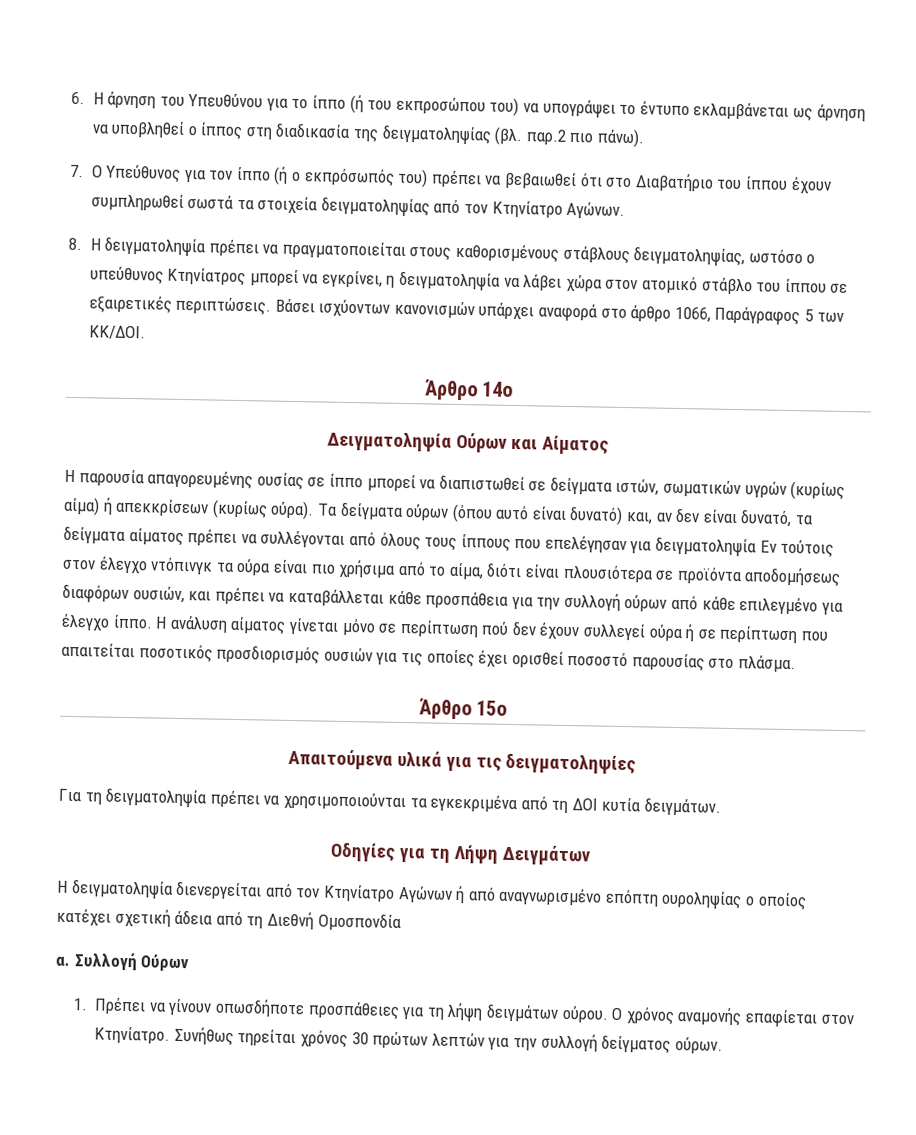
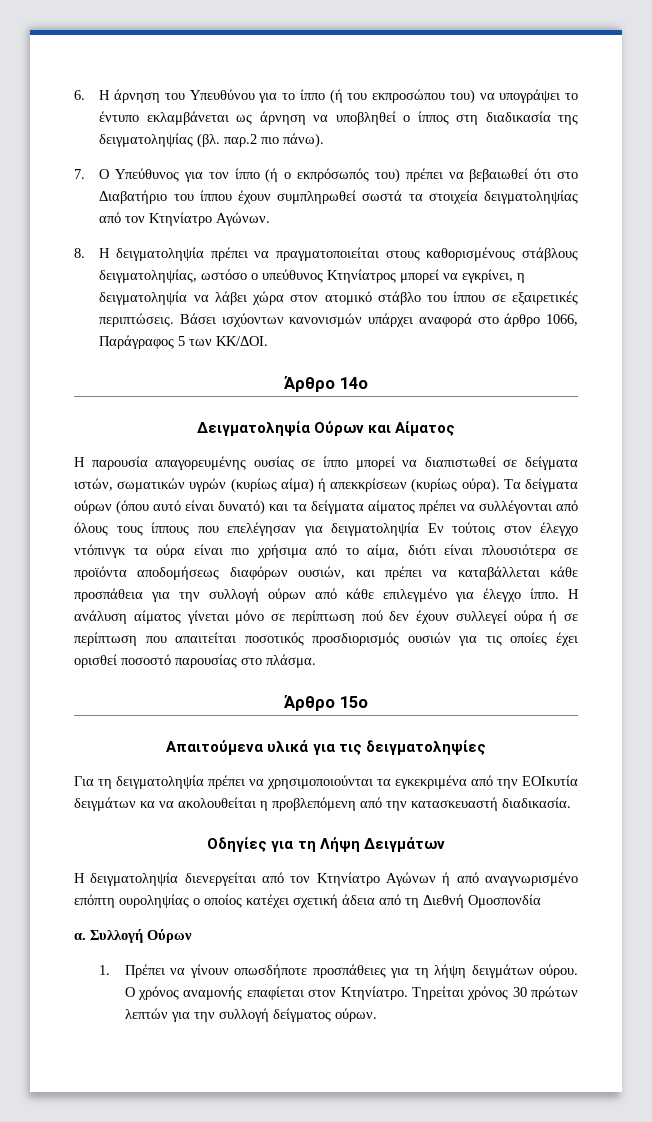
- Τα δείγματα ούρων (όπου αυτό είναι δυνατό) και, αν δεν είναι δυνατό, τα δείγματα αίματος πρέπει να συλλέγονται από όλους τους ίππους που επελέγησαν για δειγματοληψία Εν τούτοις στον έλεγχο ντόπινγκ τα ούρα είναι πιο χρήσιμα από το αίμα, διότι είναι πλουσιότερα σε προϊόντα αποδομήσεως διαφόρων ουσιών, και πρέπει να καταβάλλεται κάθε προσπάθεια για την συλλογή ούρων από κάθε επιλεγμένο για έλεγχο ίππο.
+ Τα δείγματα ούρων (όπου αυτό είναι δυνατό) και τα δείγματα αίματος πρέπει να συλλέγονται από όλους τους ίππους που επελέγησαν για δειγματοληψία Εν τούτοις στον έλεγχο ντόπινγκ τα ούρα είναι πιο χρήσιμα από το αίμα, διότι είναι πλουσιότερα σε προϊόντα αποδομήσεως διαφόρων ουσιών, και πρέπει να καταβάλλεται κάθε προσπάθεια για την συλλογή ούρων από κάθε επιλεγμένο για έλεγχο ίππο.
- Για τη δειγματοληψία πρέπει να χρησιμοποιούνται τα εγκεκριμένα από τη ΔΟΙ κυτία δειγμάτων.
+ Για τη δειγματοληψία πρέπει να χρησιμοποιούνται τα εγκεκριμένα από την ΕΟΙκυτία δειγμάτων κα να ακολουθείται η προβλεπόμενη από την κατασκευαστή διαδικασία.
- Συνήθως τηρείται χρόνος 30 πρώτων λεπτών για την συλλογή δείγματος ούρων.
+ Τηρείται χρόνος 30 πρώτων λεπτών για την συλλογή δείγματος ούρων.

